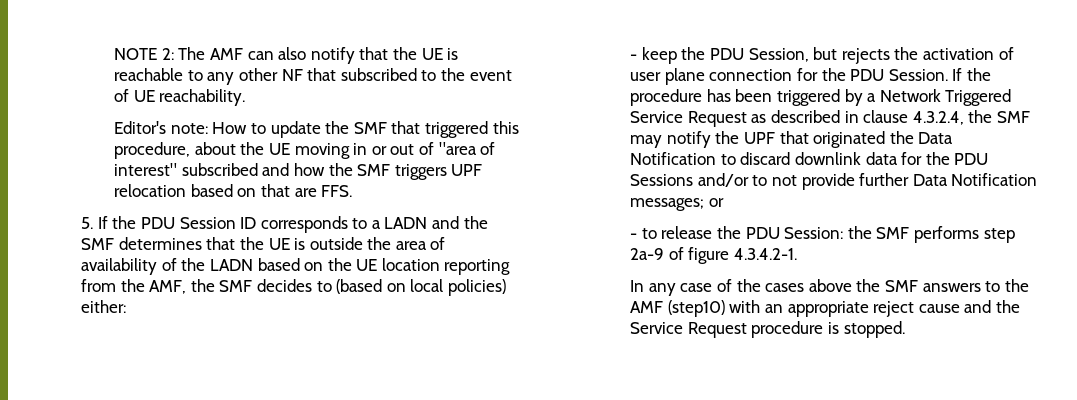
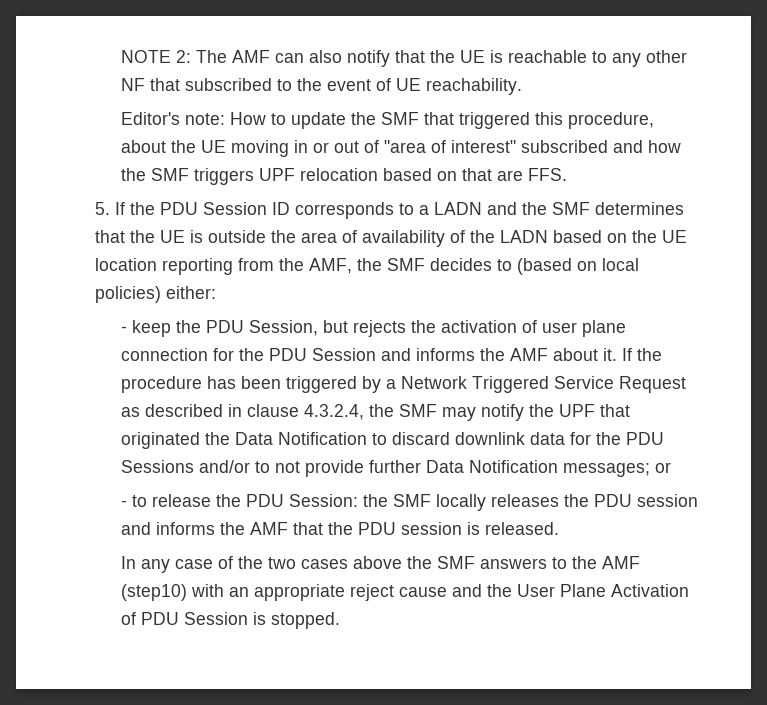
- - keep the PDU Session, but rejects the activation of user plane connection for the PDU Session.
+ - keep the PDU Session, but rejects the activation of user plane connection for the PDU Session and informs the AMF about it.
- - to release the PDU Session: the SMF performs step 2a-9 of figure 4.3.4.2-1.
+ - to release the PDU Session: the SMF locally releases the PDU session and informs the AMF that the PDU session is released.
- In any case of the cases above the SMF answers to the AMF (step10) with an appropriate reject cause and the Service Request procedure is stopped.
+ In any case of the two cases above the SMF answers to the AMF (step10) with an appropriate reject cause and the User Plane Activation of PDU Session is stopped.

